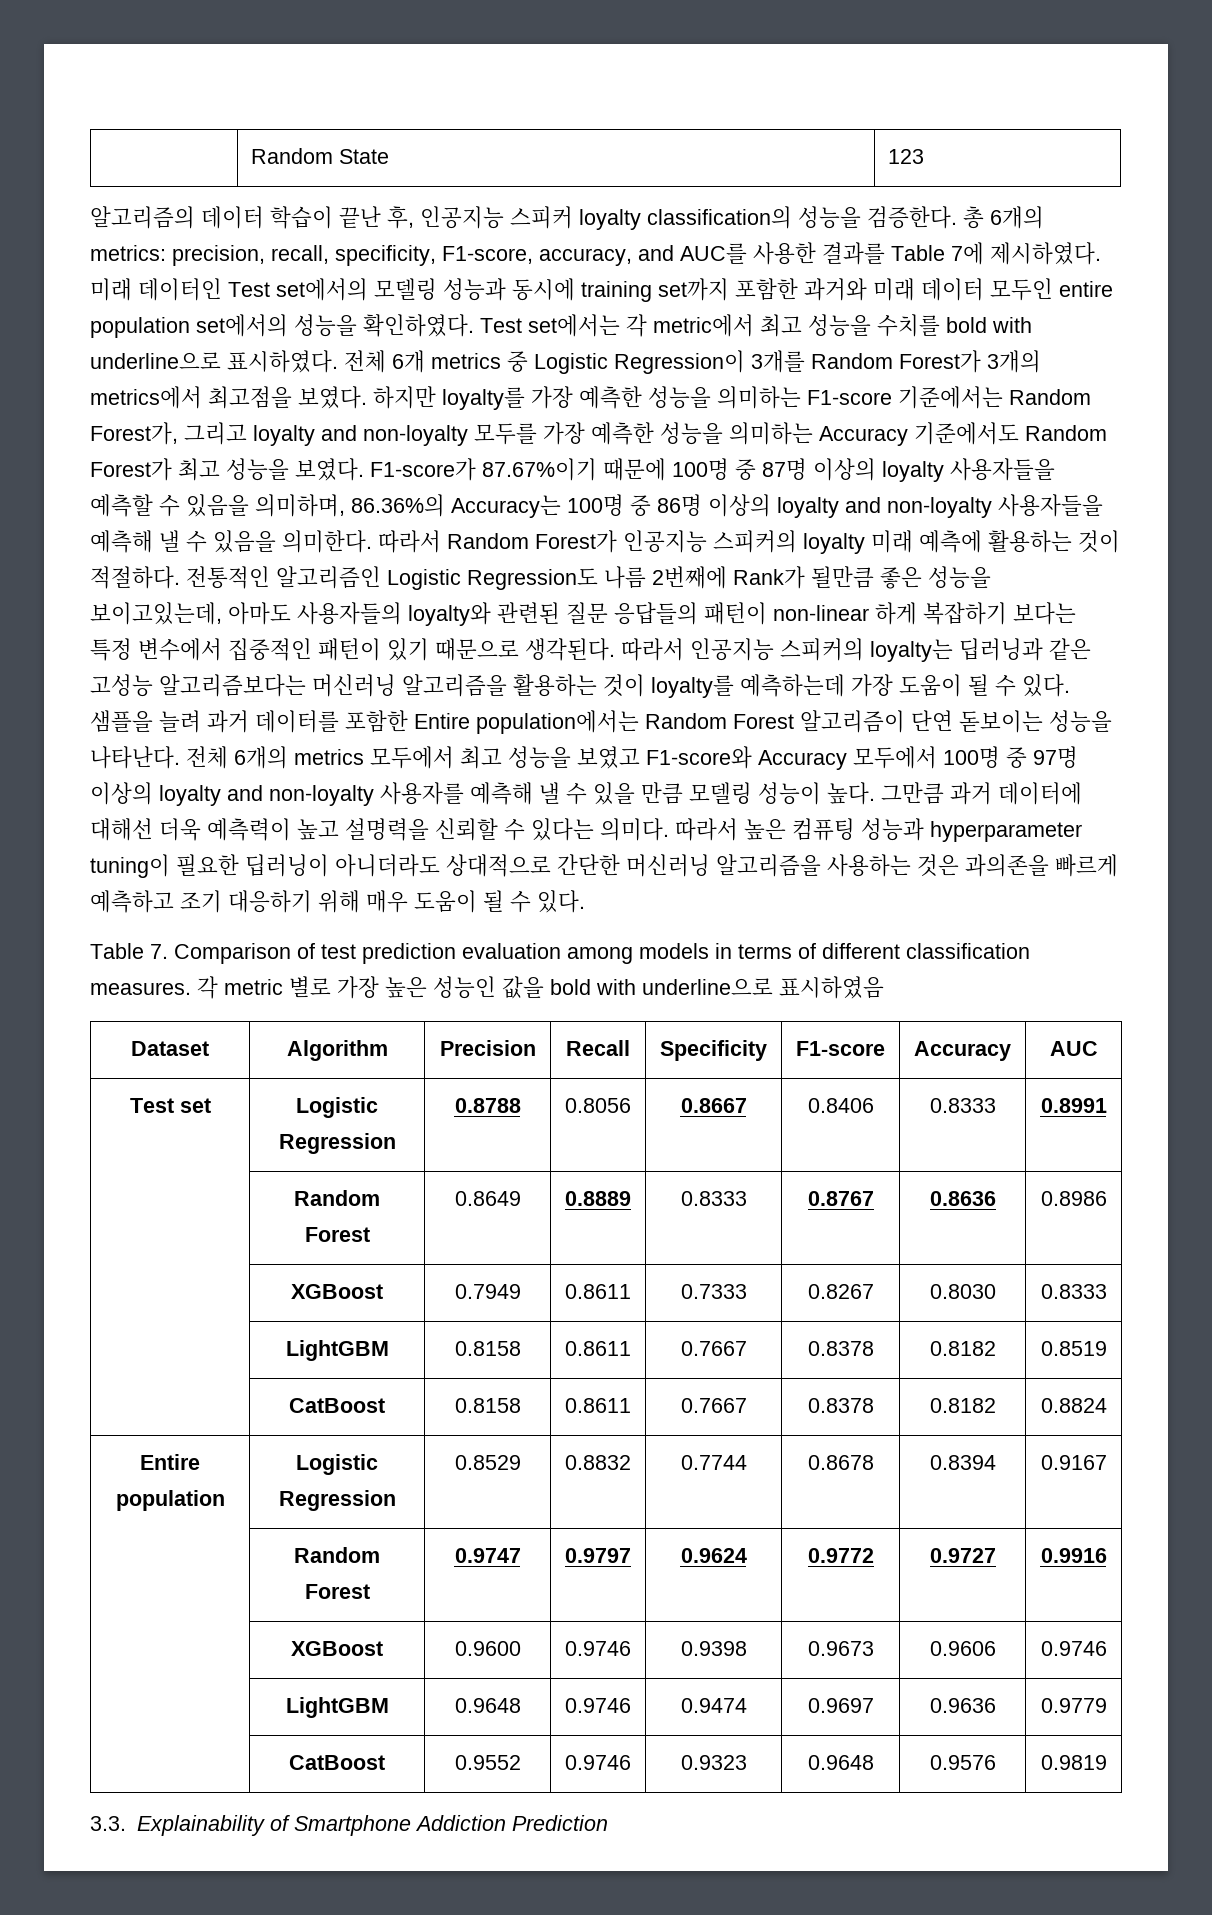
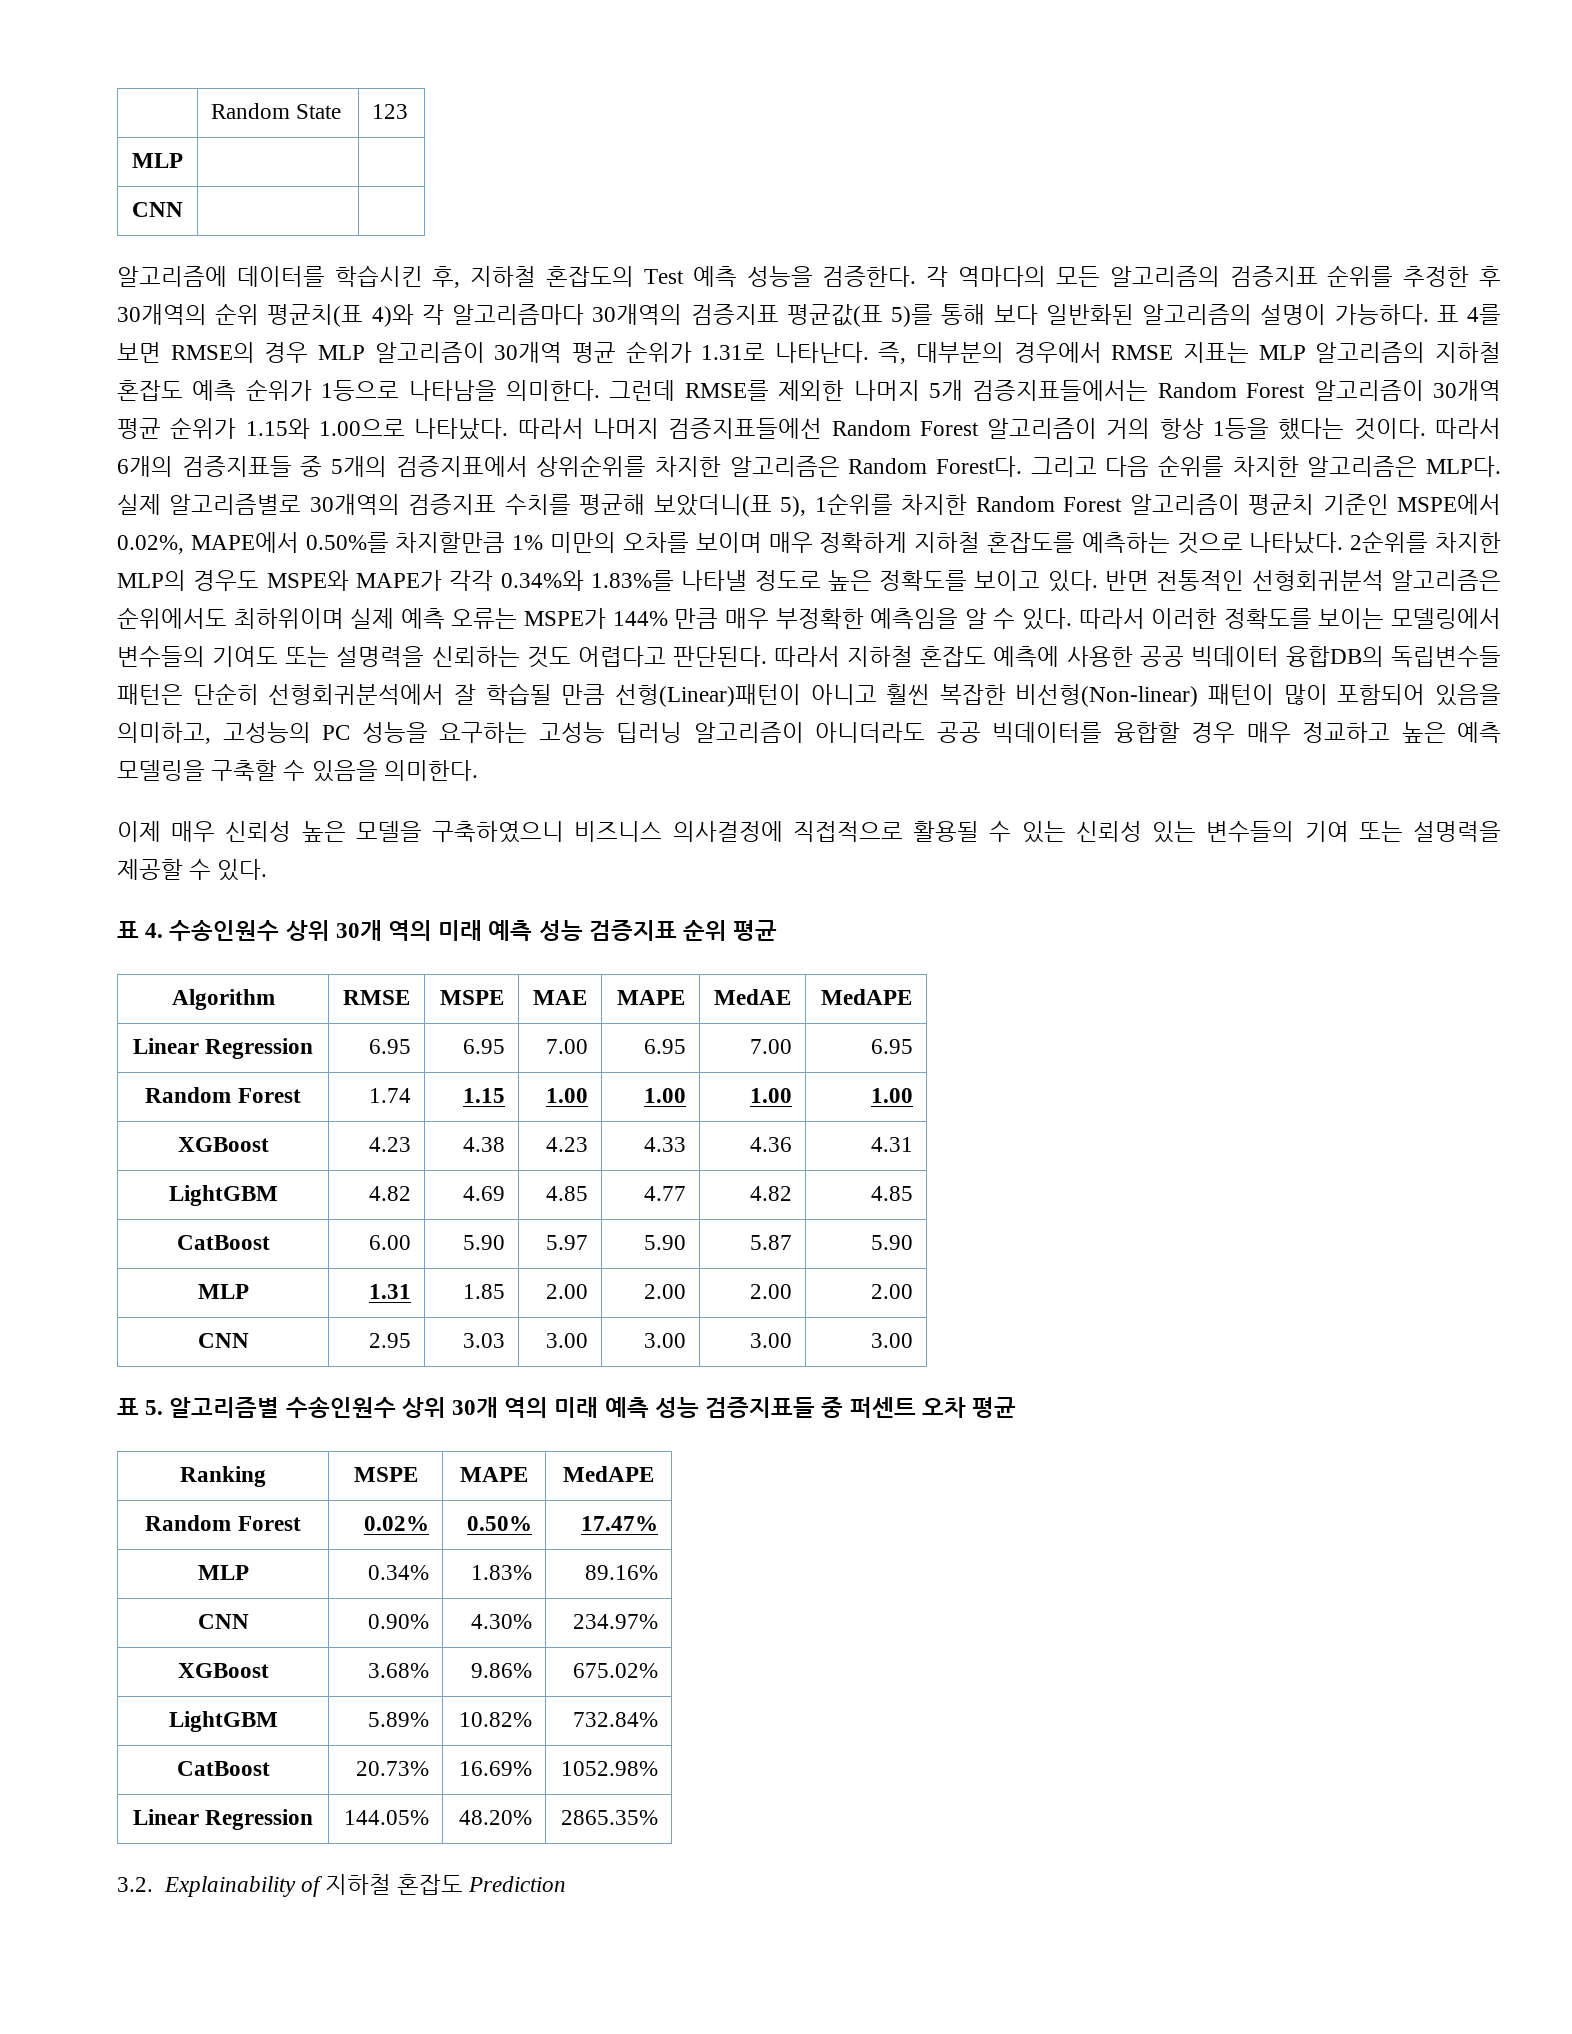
- 알고리즘의 데이터 학습이 끝난 후, 인공지능 스피커 loyalty classification의 성능을 검증한다. 총 6개의 metrics: precision, recall, specificity, F1-score, accuracy, and AUC를 사용한 결과를 Table 7에 제시하였다. 미래 데이터인 Test set에서의 모델링 성능과 동시에 training set까지 포함한 과거와 미래 데이터 모두인 entire population set에서의 성능을 확인하였다. Test set에서는 각 metric에서 최고 성능을 수치를 bold with underline으로 표시하였다. 전체 6개 metrics 중 Logistic Regression이 3개를 Random Forest가 3개의 metrics에서 최고점을 보였다. 하지만 loyalty를 가장 예측한 성능을 의미하는 F1-score 기준에서는 Random Forest가, 그리고 loyalty and non-loyalty 모두를 가장 예측한 성능을 의미하는 Accuracy 기준에서도 Random Forest가 최고 성능을 보였다. F1-score가 87.67%이기 때문에 100명 중 87명 이상의 loyalty 사용자들을 예측할 수 있음을 의미하며, 86.36%의 Accuracy는 100명 중 86명 이상의 loyalty and non-loyalty 사용자들을 예측해 낼 수 있음을 의미한다. 따라서 Random Forest가 인공지능 스피커의 loyalty 미래 예측에 활용하는 것이 적절하다. 전통적인 알고리즘인 Logistic Regression도 나름 2번째에 Rank가 될만큼 좋은 성능을 보이고있는데, 아마도 사용자들의 loyalty와 관련된 질문 응답들의 패턴이 non-linear 하게 복잡하기 보다는 특정 변수에서 집중적인 패턴이 있기 때문으로 생각된다. 따라서 인공지능 스피커의 loyalty는 딥러닝과 같은 고성능 알고리즘보다는 머신러닝 알고리즘을 활용하는 것이 loyalty를 예측하는데 가장 도움이 될 수 있다. 샘플을 늘려 과거 데이터를 포함한 Entire population에서는 Random Forest 알고리즘이 단연 돋보이는 성능을 나타난다. 전체 6개의 metrics 모두에서 최고 성능을 보였고 F1-score와 Accuracy 모두에서 100명 중 97명 이상의 loyalty and non-loyalty 사용자를 예측해 낼 수 있을 만큼 모델링 성능이 높다. 그만큼 과거 데이터에 대해선 더욱 예측력이 높고 설명력을 신뢰할 수 있다는 의미다. 따라서 높은 컴퓨팅 성능과 hyperparameter tuning이 필요한 딥러닝이 아니더라도 상대적으로 간단한 머신러닝 알고리즘을 사용하는 것은 과의존을 빠르게 예측하고 조기 대응하기 위해 매우 도움이 될 수 있다.
- Table 7. Comparison of test prediction evaluation among models in terms of different classification measures. 각 metric 별로 가장 높은 성능인 값을 bold with underline으로 표시하였음
- Dataset | Algorithm | Precision | Recall | Specificity | F1-score | Accuracy | AUC
- Test set | Logistic Regression | 0.8788 | 0.8056 | 0.8667 | 0.8406 | 0.8333 | 0.8991
- | Random Forest | 0.8649 | 0.8889 | 0.8333 | 0.8767 | 0.8636 | 0.8986
- | XGBoost | 0.7949 | 0.8611 | 0.7333 | 0.8267 | 0.8030 | 0.8333
- | LightGBM | 0.8158 | 0.8611 | 0.7667 | 0.8378 | 0.8182 | 0.8519
- | CatBoost | 0.8158 | 0.8611 | 0.7667 | 0.8378 | 0.8182 | 0.8824
- Entire population | Logistic Regression | 0.8529 | 0.8832 | 0.7744 | 0.8678 | 0.8394 | 0.9167
- | Random Forest | 0.9747 | 0.9797 | 0.9624 | 0.9772 | 0.9727 | 0.9916
- | XGBoost | 0.9600 | 0.9746 | 0.9398 | 0.9673 | 0.9606 | 0.9746
- | LightGBM | 0.9648 | 0.9746 | 0.9474 | 0.9697 | 0.9636 | 0.9779
- | CatBoost | 0.9552 | 0.9746 | 0.9323 | 0.9648 | 0.9576 | 0.9819
- 3.3. Explainability of Smartphone Addiction Prediction
+ MLP | |
+ CNN | |
+ 알고리즘에 데이터를 학습시킨 후, 지하철 혼잡도의 Test 예측 성능을 검증한다. 각 역마다의 모든 알고리즘의 검증지표 순위를 추정한 후 30개역의 순위 평균치(표 4)와 각 알고리즘마다 30개역의 검증지표 평균값(표 5)를 통해 보다 일반화된 알고리즘의 설명이 가능하다. 표 4를 보면 RMSE의 경우 MLP 알고리즘이 30개역 평균 순위가 1.31로 나타난다. 즉, 대부분의 경우에서 RMSE 지표는 MLP 알고리즘의 지하철 혼잡도 예측 순위가 1등으로 나타남을 의미한다. 그런데 RMSE를 제외한 나머지 5개 검증지표들에서는 Random Forest 알고리즘이 30개역 평균 순위가 1.15와 1.00으로 나타났다. 따라서 나머지 검증지표들에선 Random Forest 알고리즘이 거의 항상 1등을 했다는 것이다. 따라서 6개의 검증지표들 중 5개의 검증지표에서 상위순위를 차지한 알고리즘은 Random Forest다. 그리고 다음 순위를 차지한 알고리즘은 MLP다. 실제 알고리즘별로 30개역의 검증지표 수치를 평균해 보았더니(표 5), 1순위를 차지한 Random Forest 알고리즘이 평균치 기준인 MSPE에서 0.02%, MAPE에서 0.50%를 차지할만큼 1% 미만의 오차를 보이며 매우 정확하게 지하철 혼잡도를 예측하는 것으로 나타났다. 2순위를 차지한 MLP의 경우도 MSPE와 MAPE가 각각 0.34%와 1.83%를 나타낼 정도로 높은 정확도를 보이고 있다. 반면 전통적인 선형회귀분석 알고리즘은 순위에서도 최하위이며 실제 예측 오류는 MSPE가 144% 만큼 매우 부정확한 예측임을 알 수 있다. 따라서 이러한 정확도를 보이는 모델링에서 변수들의 기여도 또는 설명력을 신뢰하는 것도 어렵다고 판단된다. 따라서 지하철 혼잡도 예측에 사용한 공공 빅데이터 융합DB의 독립변수들 패턴은 단순히 선형회귀분석에서 잘 학습될 만큼 선형(Linear)패턴이 아니고 훨씬 복잡한 비선형(Non-linear) 패턴이 많이 포함되어 있음을 의미하고, 고성능의 PC 성능을 요구하는 고성능 딥러닝 알고리즘이 아니더라도 공공 빅데이터를 융합할 경우 매우 정교하고 높은 예측 모델링을 구축할 수 있음을 의미한다.
+ 이제 매우 신뢰성 높은 모델을 구축하였으니 비즈니스 의사결정에 직접적으로 활용될 수 있는 신뢰성 있는 변수들의 기여 또는 설명력을 제공할 수 있다.
+ 표 4. 수송인원수 상위 30개 역의 미래 예측 성능 검증지표 순위 평균
+ Algorithm | RMSE | MSPE | MAE | MAPE | MedAE | MedAPE
+ Linear Regression | 6.95 | 6.95 | 7.00 | 6.95 | 7.00 | 6.95
+ Random Forest | 1.74 | 1.15 | 1.00 | 1.00 | 1.00 | 1.00
+ XGBoost | 4.23 | 4.38 | 4.23 | 4.33 | 4.36 | 4.31
+ LightGBM | 4.82 | 4.69 | 4.85 | 4.77 | 4.82 | 4.85
+ CatBoost | 6.00 | 5.90 | 5.97 | 5.90 | 5.87 | 5.90
+ MLP | 1.31 | 1.85 | 2.00 | 2.00 | 2.00 | 2.00
+ CNN | 2.95 | 3.03 | 3.00 | 3.00 | 3.00 | 3.00
+ 표 5. 알고리즘별 수송인원수 상위 30개 역의 미래 예측 성능 검증지표들 중 퍼센트 오차 평균
+ Ranking | MSPE | MAPE | MedAPE
+ Random Forest | 0.02% | 0.50% | 17.47%
+ MLP | 0.34% | 1.83% | 89.16%
+ CNN | 0.90% | 4.30% | 234.97%
+ XGBoost | 3.68% | 9.86% | 675.02%
+ LightGBM | 5.89% | 10.82% | 732.84%
+ CatBoost | 20.73% | 16.69% | 1052.98%
+ Linear Regression | 144.05% | 48.20% | 2865.35%
+ 3.2. Explainability of 지하철 혼잡도 Prediction

